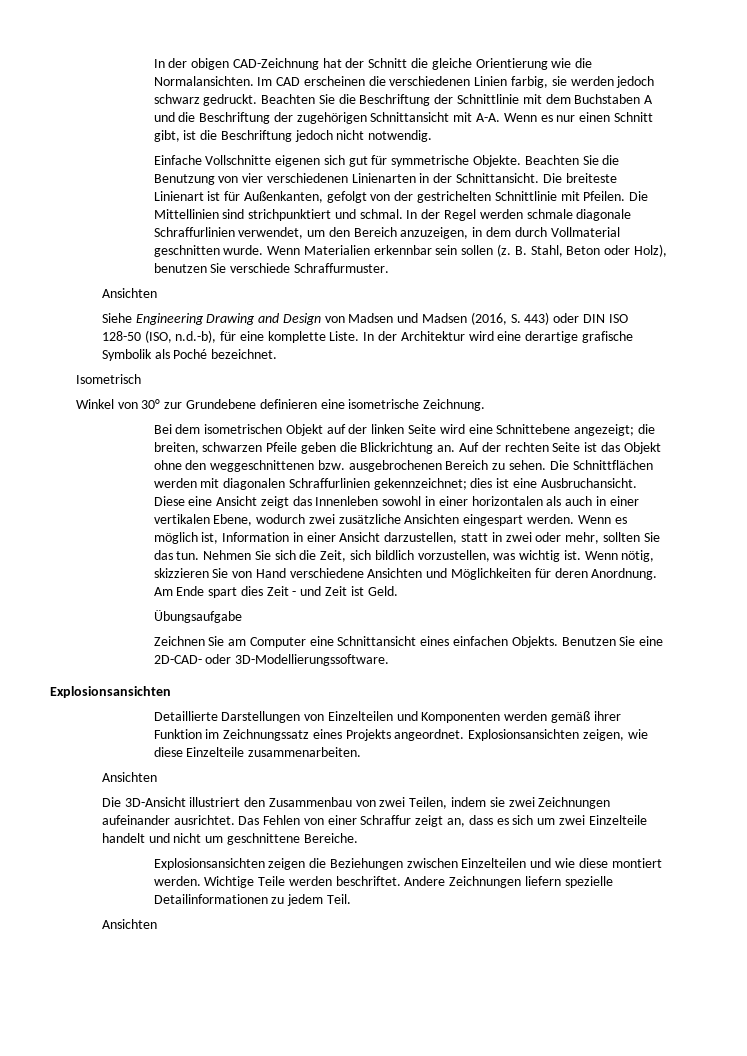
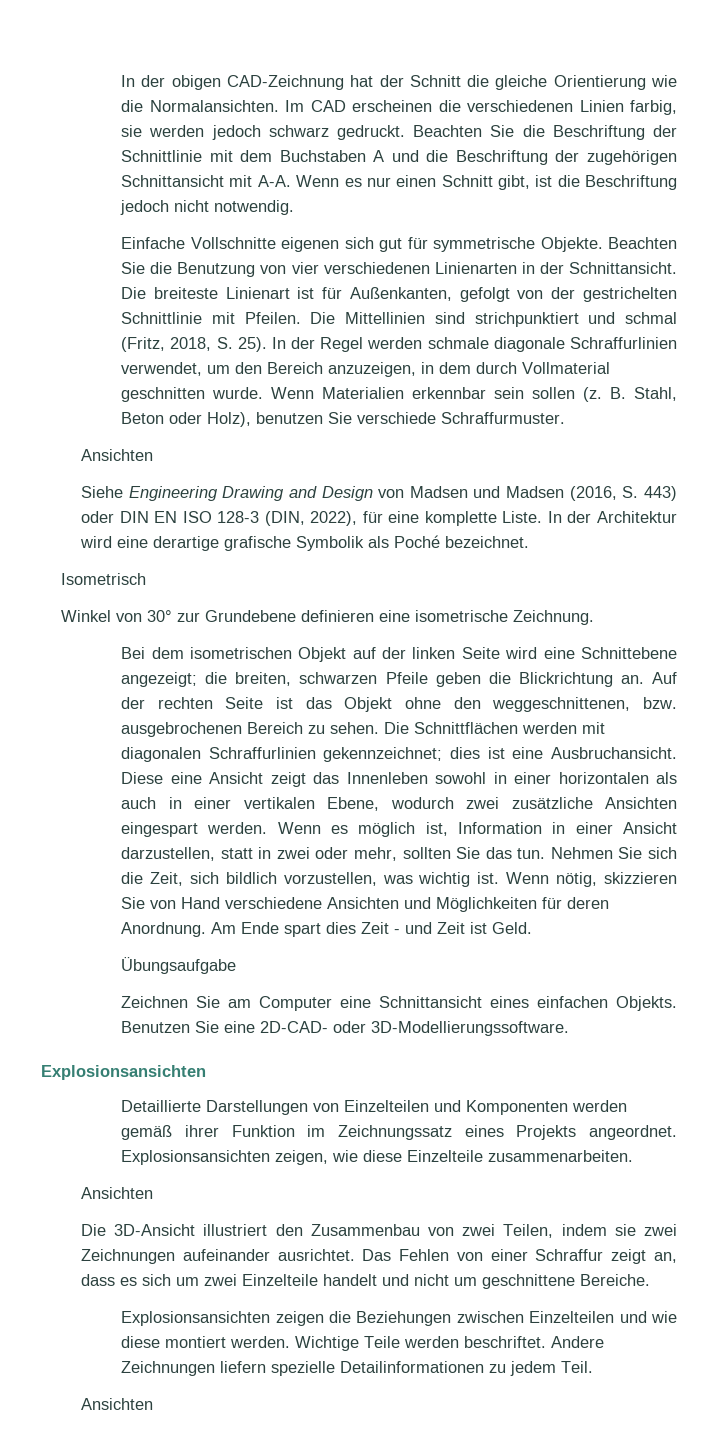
- Die Mittellinien sind strichpunktiert und schmal.
+ Die Mittellinien sind strichpunktiert und schmal (Fritz, 2018, S. 25).
- Siehe Engineering Drawing and Design von Madsen und Madsen (2016, S. 443) oder DIN ISO 128-50 (ISO, n.d.-b), für eine komplette Liste.
+ Siehe Engineering Drawing and Design von Madsen und Madsen (2016, S. 443) oder DIN EN ISO 128-3 (DIN, 2022), für eine komplette Liste.
- Auf der rechten Seite ist das Objekt ohne den weggeschnittenen bzw. ausgebrochenen Bereich zu sehen.
+ Auf der rechten Seite ist das Objekt ohne den weggeschnittenen, bzw. ausgebrochenen Bereich zu sehen.

